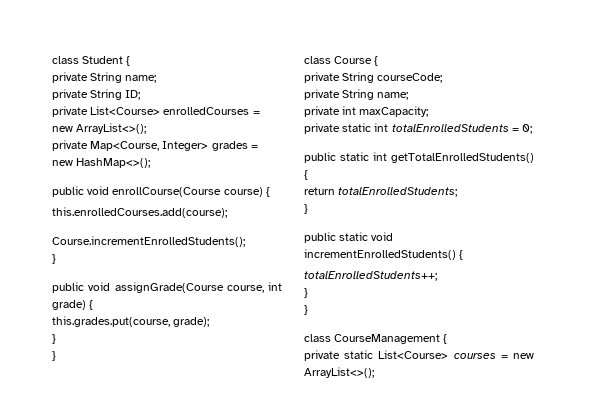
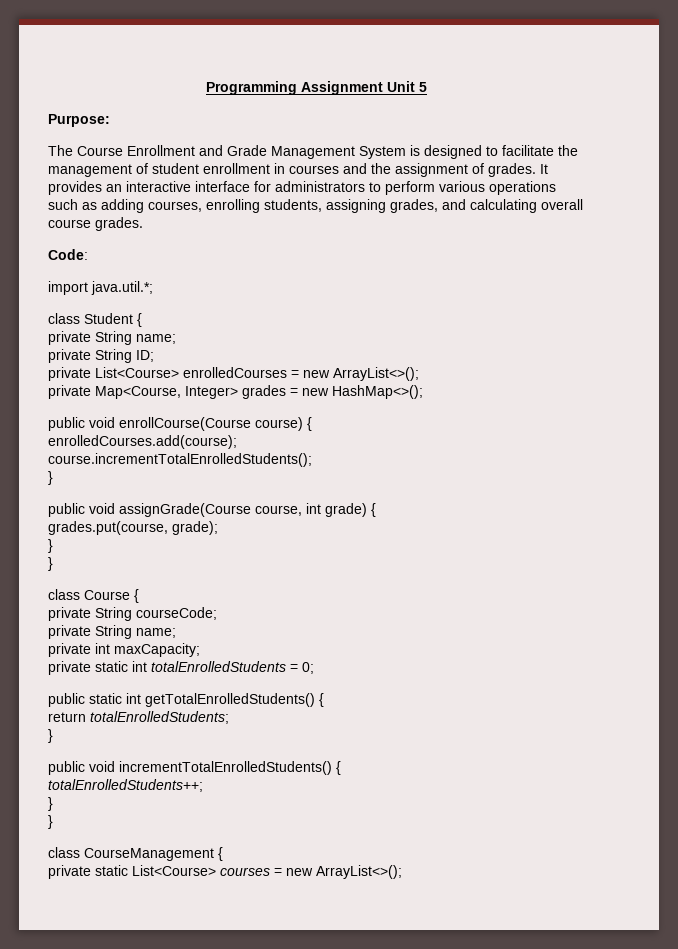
+ Programming Assignment Unit 5
+ Purpose:
+ The Course Enrollment and Grade Management System is designed to facilitate the management of student enrollment in courses and the assignment of grades. It provides an interactive interface for administrators to perform various operations such as adding courses, enrolling students, assigning grades, and calculating overall course grades.
+ Code:
+ import java.util.*;
- this.enrolledCourses.add(course);
- Course.incrementEnrolledStudents();
+ enrolledCourses.add(course);
+ course.incrementTotalEnrolledStudents();
- this.grades.put(course, grade);
+ grades.put(course, grade);
- public static void incrementEnrolledStudents() {
+ public void incrementTotalEnrolledStudents() {

